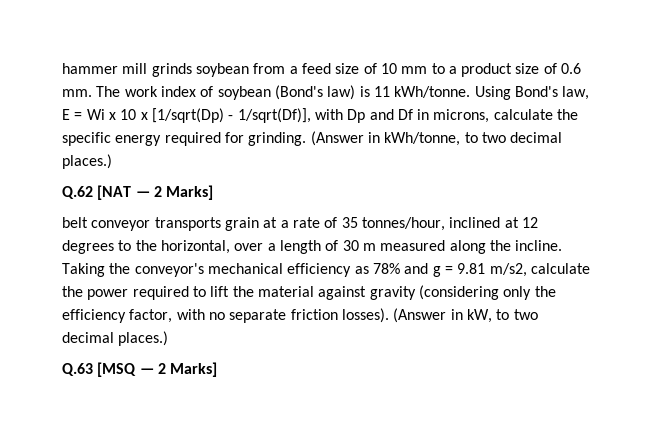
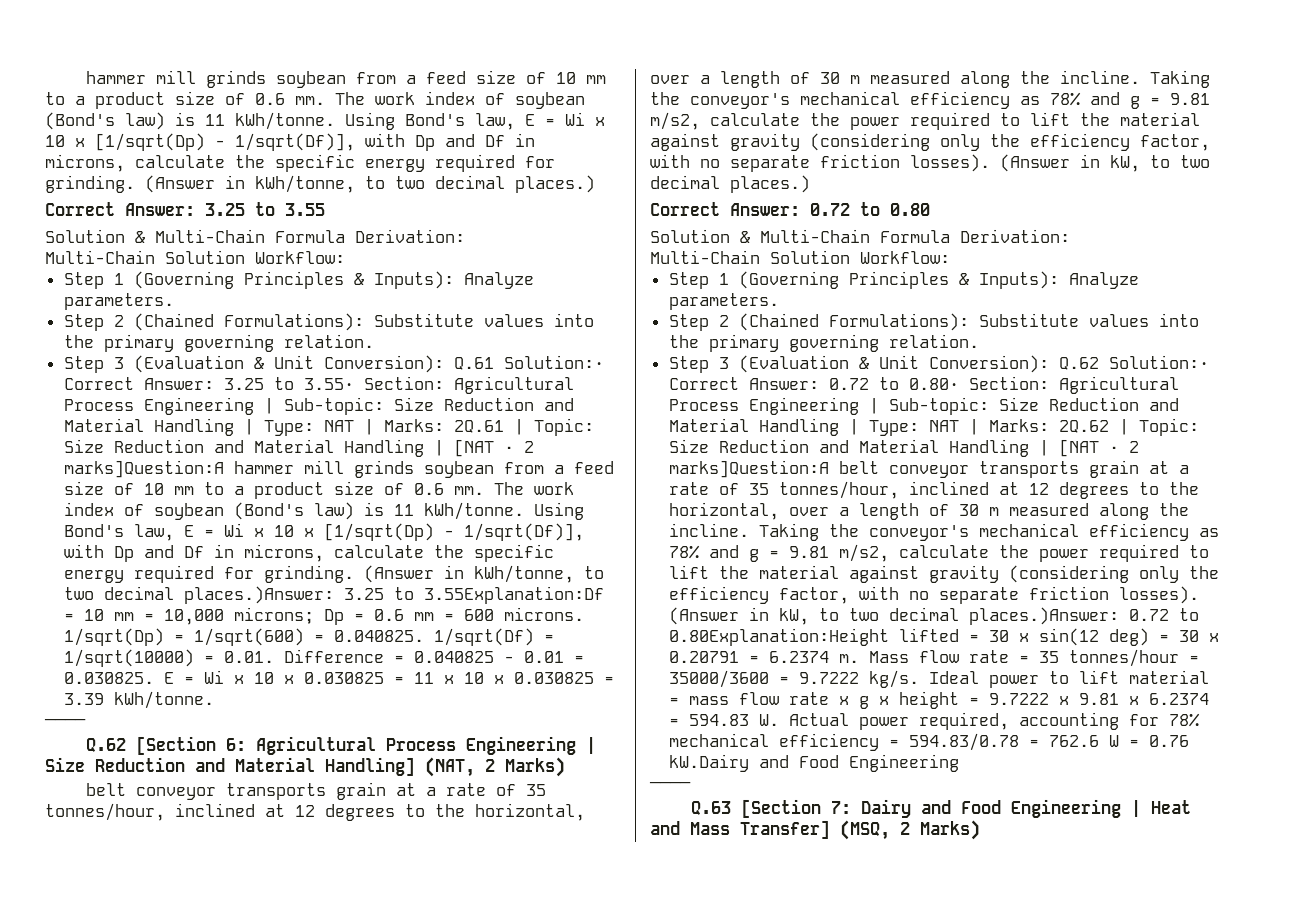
- Q.62 [NAT — 2 Marks]
+ Correct Answer: 3.25 to 3.55
+ Solution & Multi-Chain Formula Derivation:
+ Multi-Chain Solution Workflow:
+ Step 1 (Governing Principles & Inputs): Analyze parameters.
+ Step 2 (Chained Formulations): Substitute values into the primary governing relation.
+ Step 3 (Evaluation & Unit Conversion): Q.61 Solution:• Correct Answer: 3.25 to 3.55• Section: Agricultural Process Engineering | Sub-topic: Size Reduction and Material Handling | Type: NAT | Marks: 2Q.61 | Topic: Size Reduction and Material Handling | [NAT · 2 marks]Question:A hammer mill grinds soybean from a feed size of 10 mm to a product size of 0.6 mm. The work index of soybean (Bond's law) is 11 kWh/tonne. Using Bond's law, E = Wi x 10 x [1/sqrt(Dp) - 1/sqrt(Df)], with Dp and Df in microns, calculate the specific energy required for grinding. (Answer in kWh/tonne, to two decimal places.)Answer: 3.25 to 3.55Explanation:Df = 10 mm = 10,000 microns; Dp = 0.6 mm = 600 microns. 1/sqrt(Dp) = 1/sqrt(600) = 0.040825. 1/sqrt(Df) = 1/sqrt(10000) = 0.01. Difference = 0.040825 - 0.01 = 0.030825. E = Wi x 10 x 0.030825 = 11 x 10 x 0.030825 = 3.39 kWh/tonne.
+ ────
+ Q.62 [Section 6: Agricultural Process Engineering | Size Reduction and Material Handling] (NAT, 2 Marks)
- Q.63 [MSQ — 2 Marks]
+ Correct Answer: 0.72 to 0.80
+ Solution & Multi-Chain Formula Derivation:
+ Multi-Chain Solution Workflow:
+ Step 1 (Governing Principles & Inputs): Analyze parameters.
+ Step 2 (Chained Formulations): Substitute values into the primary governing relation.
+ Step 3 (Evaluation & Unit Conversion): Q.62 Solution:• Correct Answer: 0.72 to 0.80• Section: Agricultural Process Engineering | Sub-topic: Size Reduction and Material Handling | Type: NAT | Marks: 2Q.62 | Topic: Size Reduction and Material Handling | [NAT · 2 marks]Question:A belt conveyor transports grain at a rate of 35 tonnes/hour, inclined at 12 degrees to the horizontal, over a length of 30 m measured along the incline. Taking the conveyor's mechanical efficiency as 78% and g = 9.81 m/s2, calculate the power required to lift the material against gravity (considering only the efficiency factor, with no separate friction losses). (Answer in kW, to two decimal places.)Answer: 0.72 to 0.80Explanation:Height lifted = 30 x sin(12 deg) = 30 x 0.20791 = 6.2374 m. Mass flow rate = 35 tonnes/hour = 35000/3600 = 9.7222 kg/s. Ideal power to lift material = mass flow rate x g x height = 9.7222 x 9.81 x 6.2374 = 594.83 W. Actual power required, accounting for 78% mechanical efficiency = 594.83/0.78 = 762.6 W = 0.76 kW.Dairy and Food Engineering
+ ────
+ Q.63 [Section 7: Dairy and Food Engineering | Heat and Mass Transfer] (MSQ, 2 Marks)

